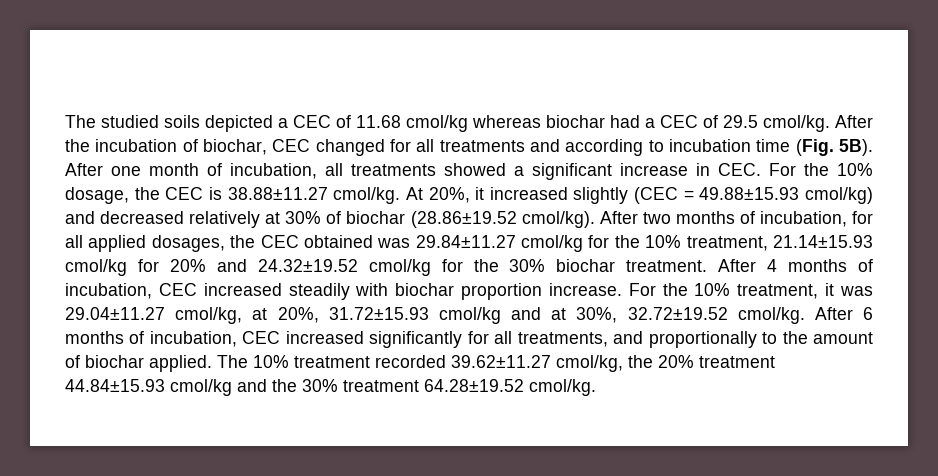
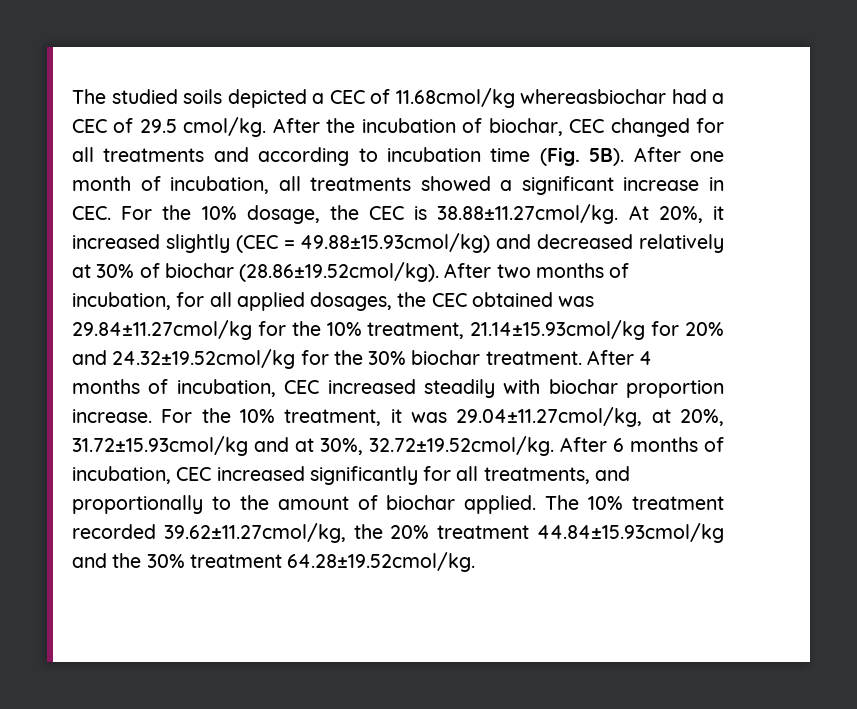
- The studied soils depicted a CEC of 11.68 cmol/kg whereas biochar had a CEC of 29.5 cmol/kg.
+ The studied soils depicted a CEC of 11.68cmol/kg whereasbiochar had a CEC of 29.5 cmol/kg.
- After one month of incubation, all treatments showed a significant increase in CEC. For the 10% dosage, the CEC is 38.88±11.27 cmol/kg. At 20%, it increased slightly (CEC = 49.88±15.93 cmol/kg) and decreased relatively at 30% of biochar (28.86±19.52 cmol/kg). After two months of incubation, for all applied dosages, the CEC obtained was 29.84±11.27 cmol/kg for the 10% treatment, 21.14±15.93 cmol/kg for 20% and 24.32±19.52 cmol/kg for the 30% biochar treatment.
+ After one month of incubation, all treatments showed a significant increase in CEC. For the 10% dosage, the CEC is 38.88±11.27cmol/kg. At 20%, it increased slightly (CEC = 49.88±15.93cmol/kg) and decreased relatively at 30% of biochar (28.86±19.52cmol/kg). After two months of incubation, for all applied dosages, the CEC obtained was 29.84±11.27cmol/kg for the 10% treatment, 21.14±15.93cmol/kg for 20% and 24.32±19.52cmol/kg for the 30% biochar treatment.
- For the 10% treatment, it was 29.04±11.27 cmol/kg, at 20%, 31.72±15.93 cmol/kg and at 30%, 32.72±19.52 cmol/kg. After 6 months of incubation, CEC increased significantly for all treatments, and proportionally to the amount of biochar applied.
+ For the 10% treatment, it was 29.04±11.27cmol/kg, at 20%, 31.72±15.93cmol/kg and at 30%, 32.72±19.52cmol/kg. After 6 months of incubation, CEC increased significantly for all treatments, and proportionally to the amount of biochar applied.
- The 10% treatment recorded 39.62±11.27 cmol/kg, the 20% treatment 44.84±15.93 cmol/kg and the 30% treatment 64.28±19.52 cmol/kg.
+ The 10% treatment recorded 39.62±11.27cmol/kg, the 20% treatment 44.84±15.93cmol/kg and the 30% treatment 64.28±19.52cmol/kg.

